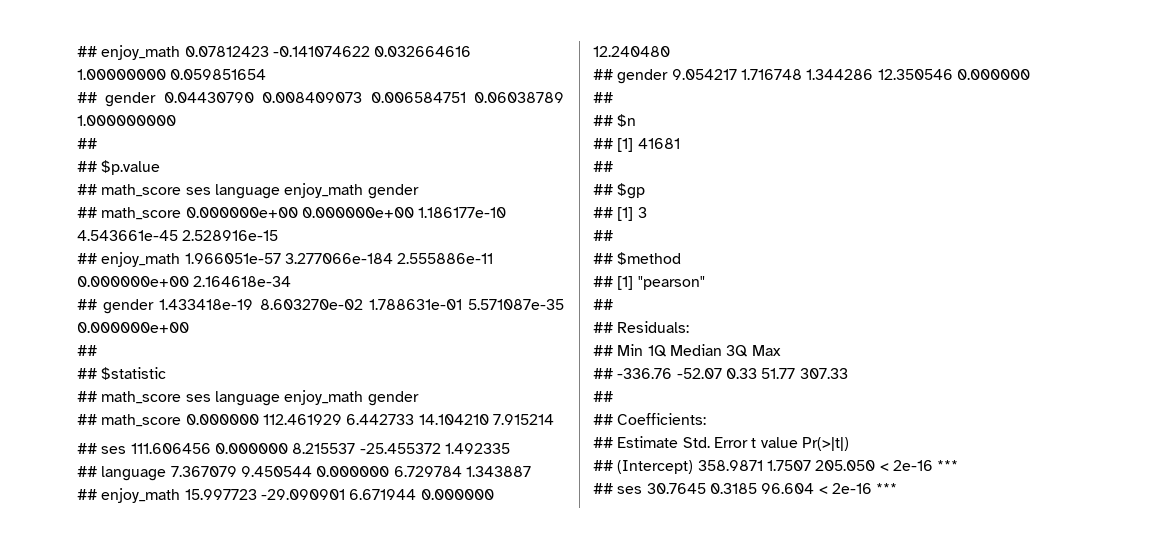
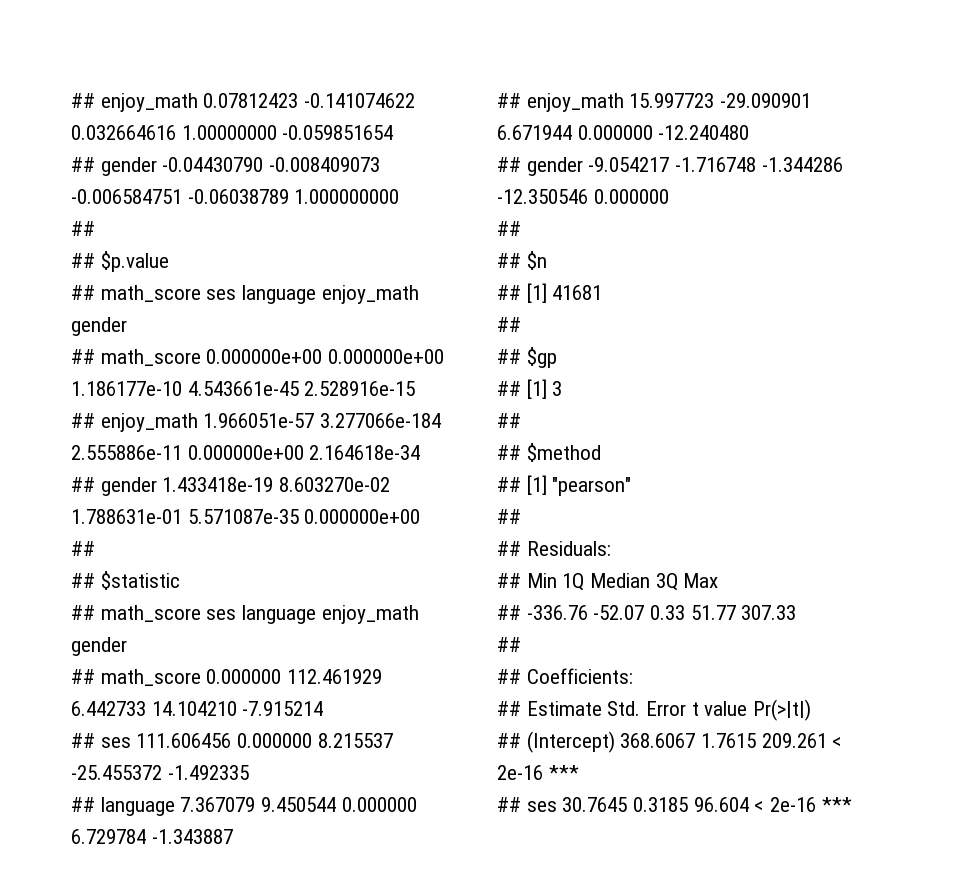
- ## enjoy_math 0.07812423 -0.141074622 0.032664616 1.00000000 0.059851654
- ## gender 0.04430790 0.008409073 0.006584751 0.06038789 1.000000000
+ ## enjoy_math 0.07812423 -0.141074622 0.032664616 1.00000000 -0.059851654
+ ## gender -0.04430790 -0.008409073 -0.006584751 -0.06038789 1.000000000
- ## math_score 0.000000 112.461929 6.442733 14.104210 7.915214
+ ## math_score 0.000000 112.461929 6.442733 14.104210 -7.915214
- ## ses 111.606456 0.000000 8.215537 -25.455372 1.492335
+ ## ses 111.606456 0.000000 8.215537 -25.455372 -1.492335
- ## language 7.367079 9.450544 0.000000 6.729784 1.343887
+ ## language 7.367079 9.450544 0.000000 6.729784 -1.343887
- ## enjoy_math 15.997723 -29.090901 6.671944 0.000000 12.240480
- ## gender 9.054217 1.716748 1.344286 12.350546 0.000000
+ ## enjoy_math 15.997723 -29.090901 6.671944 0.000000 -12.240480
+ ## gender -9.054217 -1.716748 -1.344286 -12.350546 0.000000
- ## (Intercept) 358.9871 1.7507 205.050 < 2e-16 ***
+ ## (Intercept) 368.6067 1.7615 209.261 < 2e-16 ***

